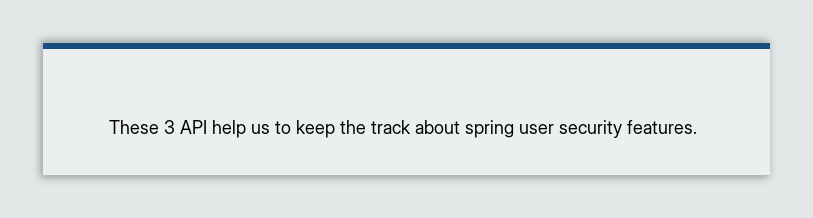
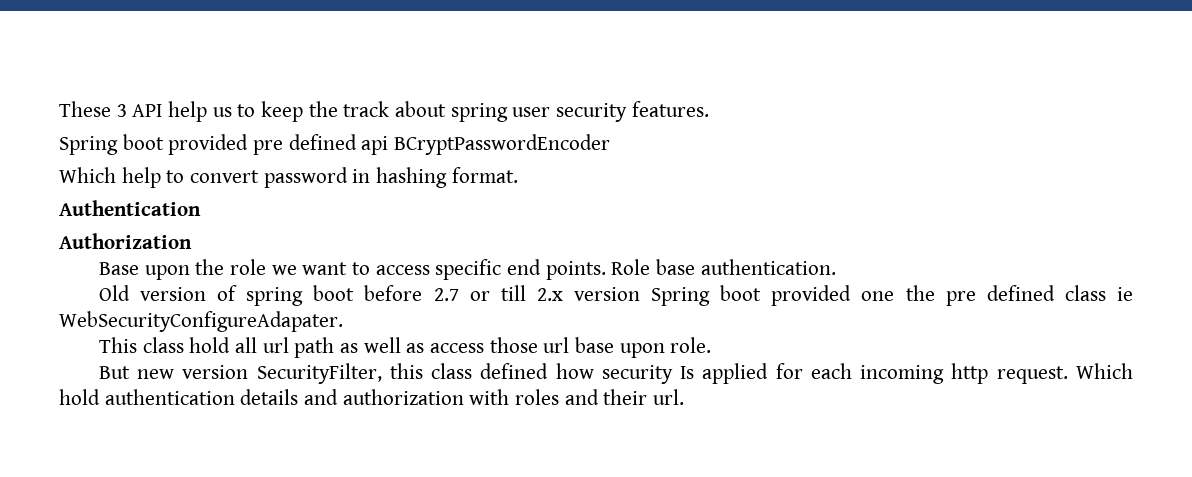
+ Spring boot provided pre defined api BCryptPasswordEncoder
+ Which help to convert password in hashing format.
+ Authentication
+ Authorization
+ Base upon the role we want to access specific end points. Role base authentication.
+ Old version of spring boot before 2.7 or till 2.x version Spring boot provided one the pre defined class ie WebSecurityConfigureAdapater.
+ This class hold all url path as well as access those url base upon role.
+ But new version SecurityFilter, this class defined how security Is applied for each incoming http request. Which hold authentication details and authorization with roles and their url.

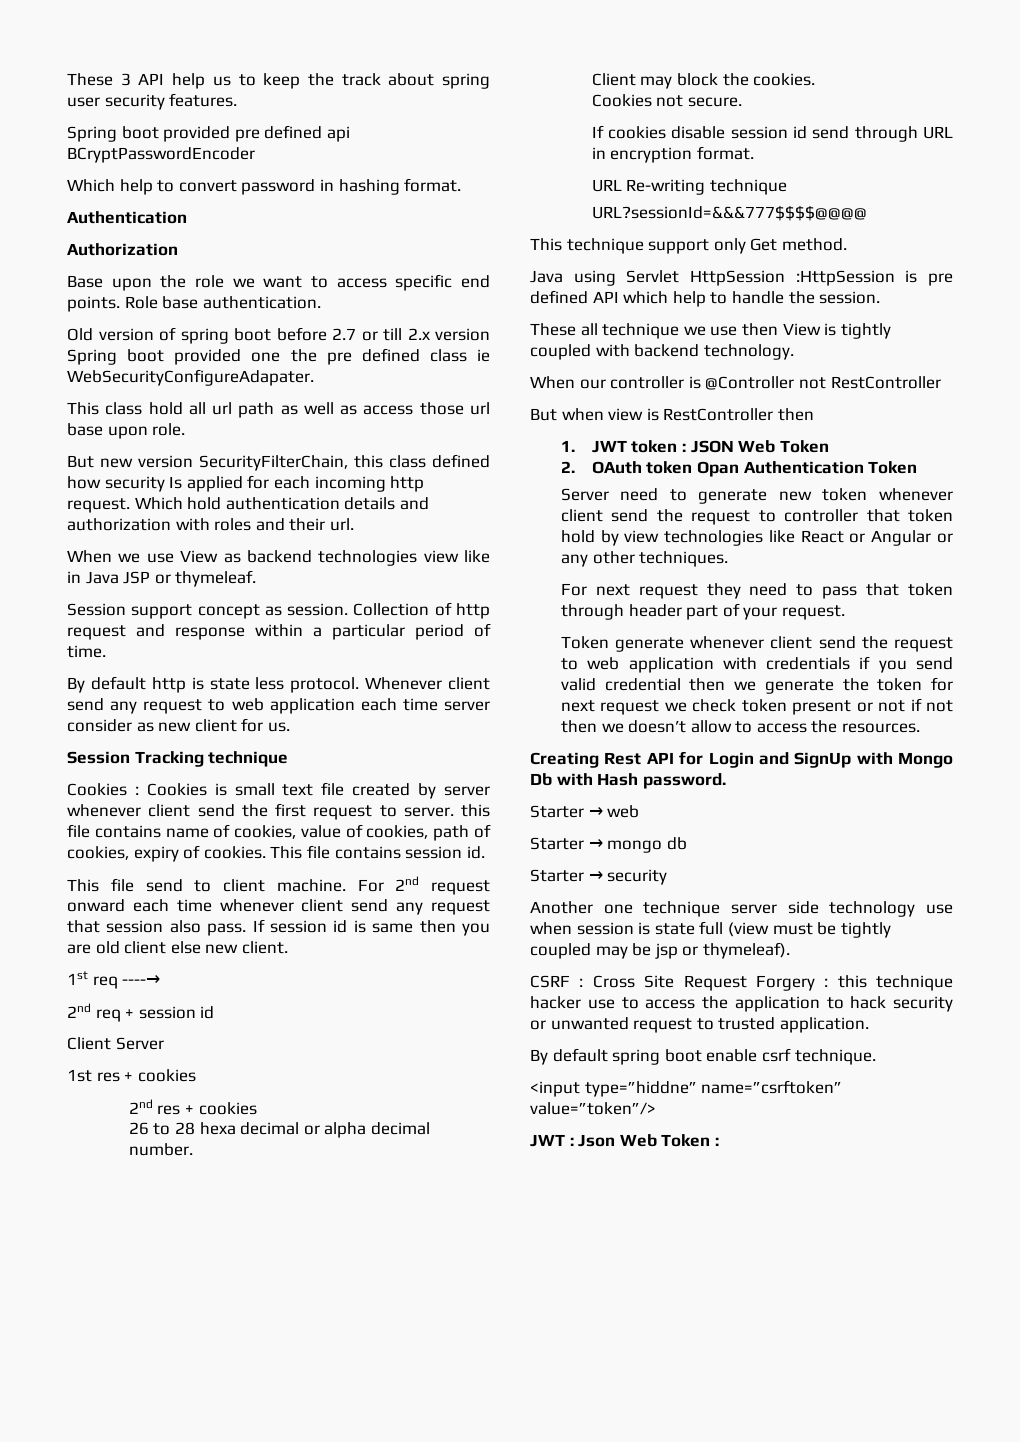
- But new version SecurityFilter, this class defined how security Is applied for each incoming http request.
+ But new version SecurityFilterChain, this class defined how security Is applied for each incoming http request.
+ When we use View as backend technologies view like in Java JSP or thymeleaf.
+ Session support concept as session. Collection of http request and response within a particular period of time.
+ By default http is state less protocol. Whenever client send any request to web application each time server consider as new client for us.
+ Session Tracking technique
+ Cookies : Cookies is small text file created by server whenever client send the first request to server. this file contains name of cookies, value of cookies, path of cookies, expiry of cookies. This file contains session id.
+ This file send to client machine. For 2nd request onward each time whenever client send any request that session also pass. If session id is same then you are old client else new client.
+ 1st req ----→
+ 2nd req + session id
+ Client Server
+ 1st res + cookies
+ 2nd res + cookies
+ 26 to 28 hexa decimal or alpha decimal number.
+ Client may block the cookies.
+ Cookies not secure.
+ If cookies disable session id send through URL in encryption format.
+ URL Re-writing technique
+ URL?sessionId=&&&777$$$$@@@@
+ This technique support only Get method.
+ Java using Servlet HttpSession :HttpSession is pre defined API which help to handle the session.
+ These all technique we use then View is tightly coupled with backend technology.
+ When our controller is @Controller not RestController
+ But when view is RestController then
+ 1. JWT token : JSON Web Token
+ 2. OAuth token Opan Authentication Token
+ Server need to generate new token whenever client send the request to controller that token hold by view technologies like React or Angular or any other techniques.
+ For next request they need to pass that token through header part of your request.
+ Token generate whenever client send the request to web application with credentials if you send valid credential then we generate the token for next request we check token present or not if not then we doesn’t allow to access the resources.
+ Creating Rest API for Login and SignUp with Mongo Db with Hash password.
+ Starter → web
+ Starter → mongo db
+ Starter → security
+ Another one technique server side technology use when session is state full (view must be tightly coupled may be jsp or thymeleaf).
+ CSRF : Cross Site Request Forgery : this technique hacker use to access the application to hack security or unwanted request to trusted application.
+ By default spring boot enable csrf technique.
+ <input type=”hiddne” name=”csrftoken” value=”token”/>
+ JWT : Json Web Token :

